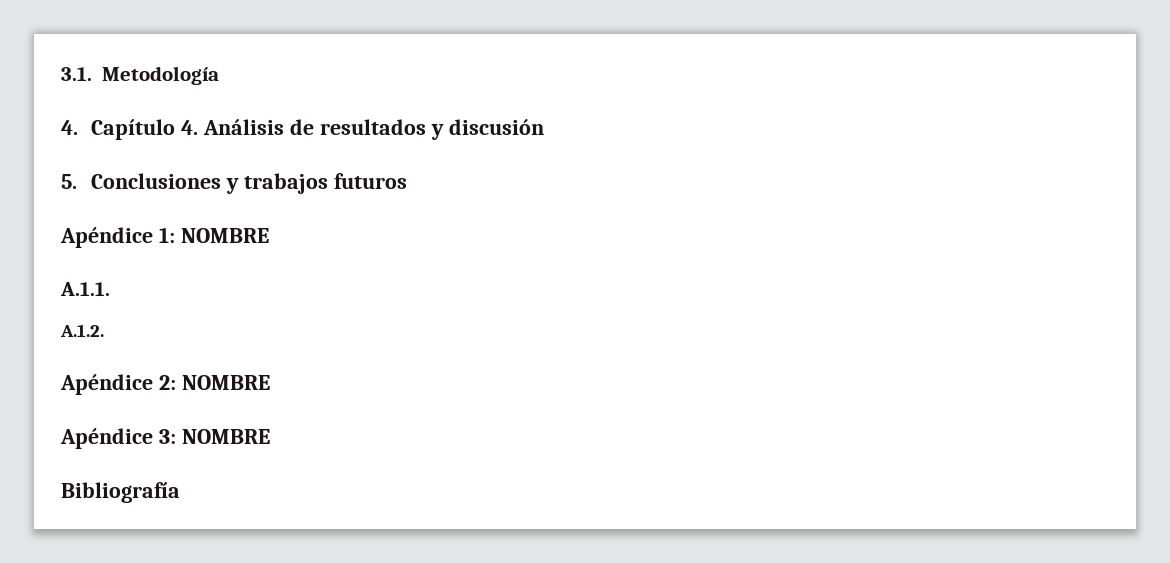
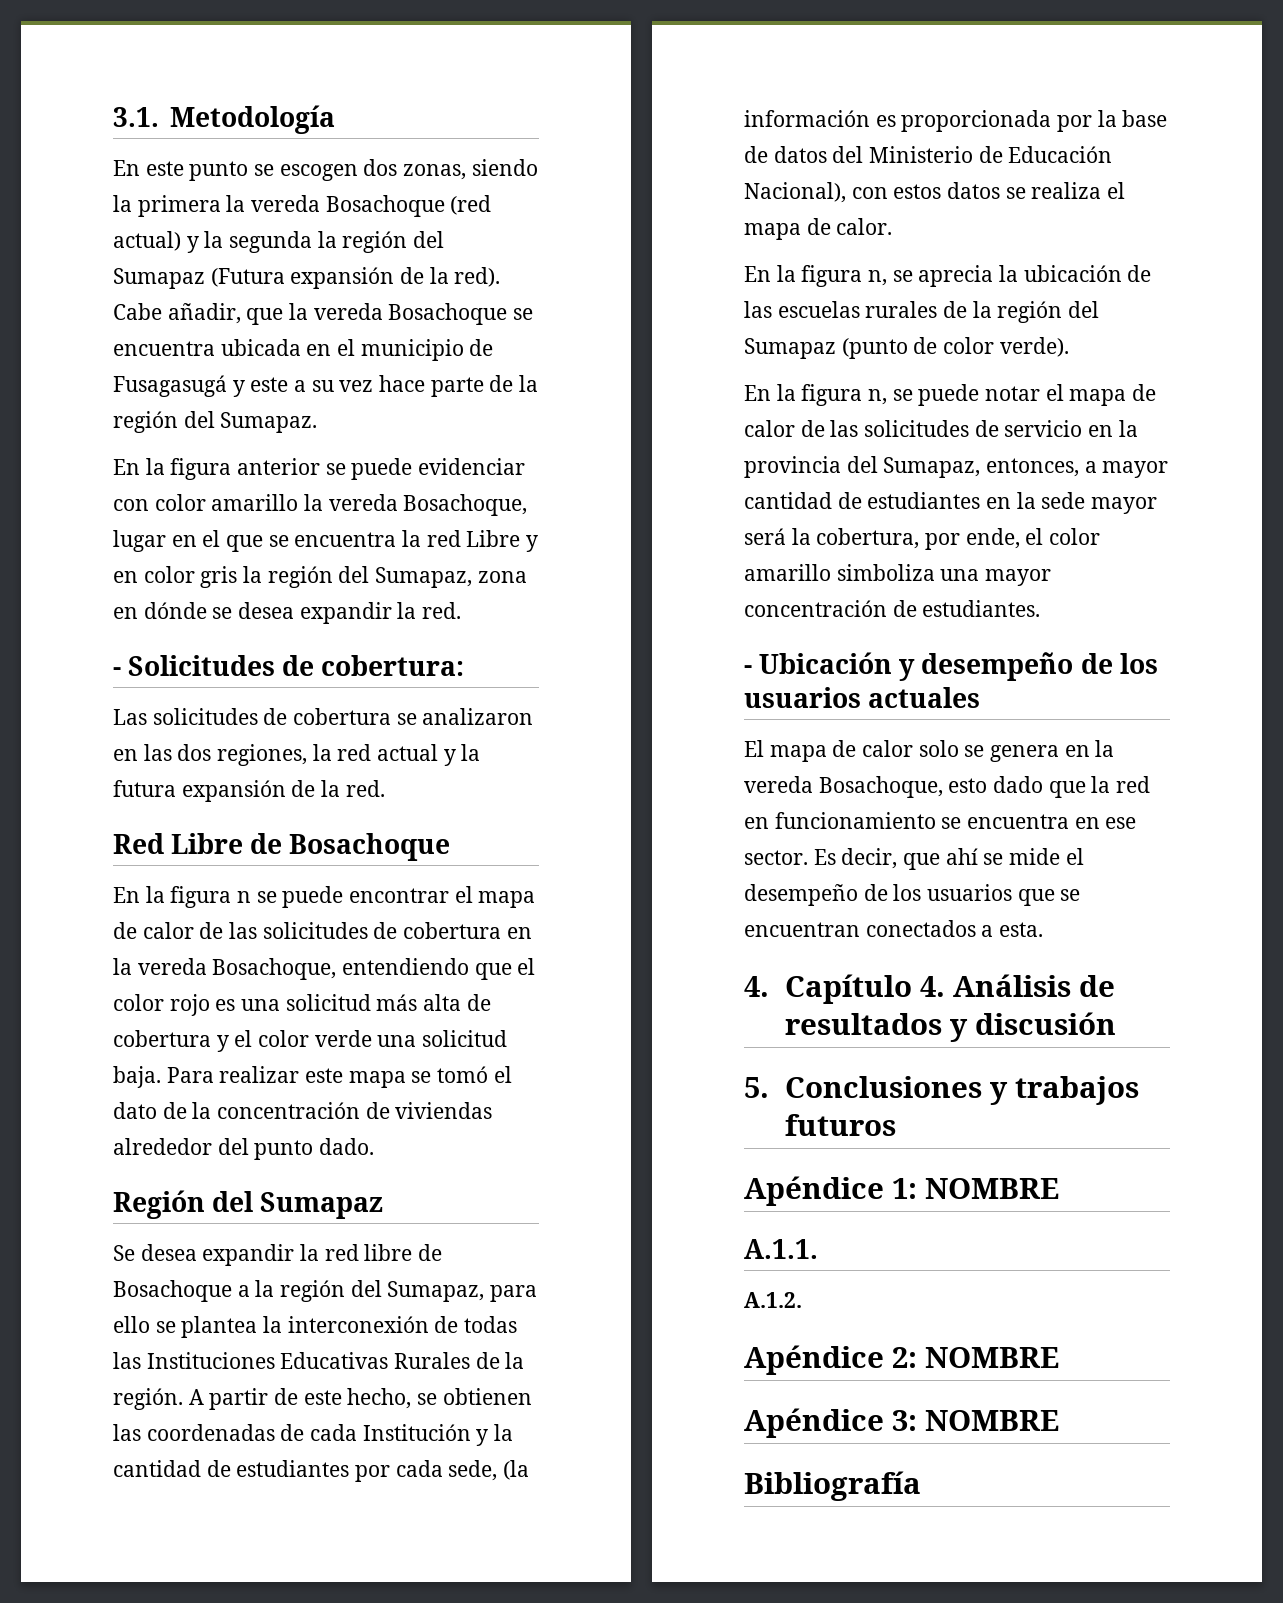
+ En este punto se escogen dos zonas, siendo la primera la vereda Bosachoque (red actual) y la segunda la región del Sumapaz (Futura expansión de la red). Cabe añadir, que la vereda Bosachoque se encuentra ubicada en el municipio de Fusagasugá y este a su vez hace parte de la región del Sumapaz.
+ En la figura anterior se puede evidenciar con color amarillo la vereda Bosachoque, lugar en el que se encuentra la red Libre y en color gris la región del Sumapaz, zona en dónde se desea expandir la red.
+ - Solicitudes de cobertura:
+ Las solicitudes de cobertura se analizaron en las dos regiones, la red actual y la futura expansión de la red.
+ Red Libre de Bosachoque
+ En la figura n se puede encontrar el mapa de calor de las solicitudes de cobertura en la vereda Bosachoque, entendiendo que el color rojo es una solicitud más alta de cobertura y el color verde una solicitud baja. Para realizar este mapa se tomó el dato de la concentración de viviendas alrededor del punto dado.
+ Región del Sumapaz
+ Se desea expandir la red libre de Bosachoque a la región del Sumapaz, para ello se plantea la interconexión de todas las Instituciones Educativas Rurales de la región. A partir de este hecho, se obtienen las coordenadas de cada Institución y la cantidad de estudiantes por cada sede, (la información es proporcionada por la base de datos del Ministerio de Educación Nacional), con estos datos se realiza el mapa de calor.
+ En la figura n, se aprecia la ubicación de las escuelas rurales de la región del Sumapaz (punto de color verde).
+ En la figura n, se puede notar el mapa de calor de las solicitudes de servicio en la provincia del Sumapaz, entonces, a mayor cantidad de estudiantes en la sede mayor será la cobertura, por ende, el color amarillo simboliza una mayor concentración de estudiantes.
+ - Ubicación y desempeño de los usuarios actuales
+ El mapa de calor solo se genera en la vereda Bosachoque, esto dado que la red en funcionamiento se encuentra en ese sector. Es decir, que ahí se mide el desempeño de los usuarios que se encuentran conectados a esta.

